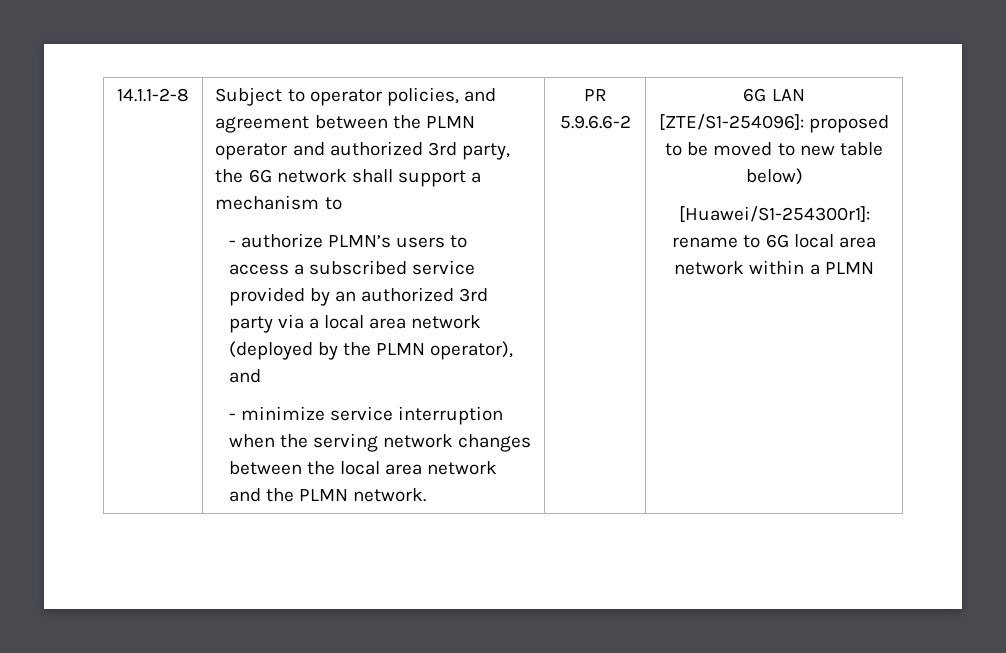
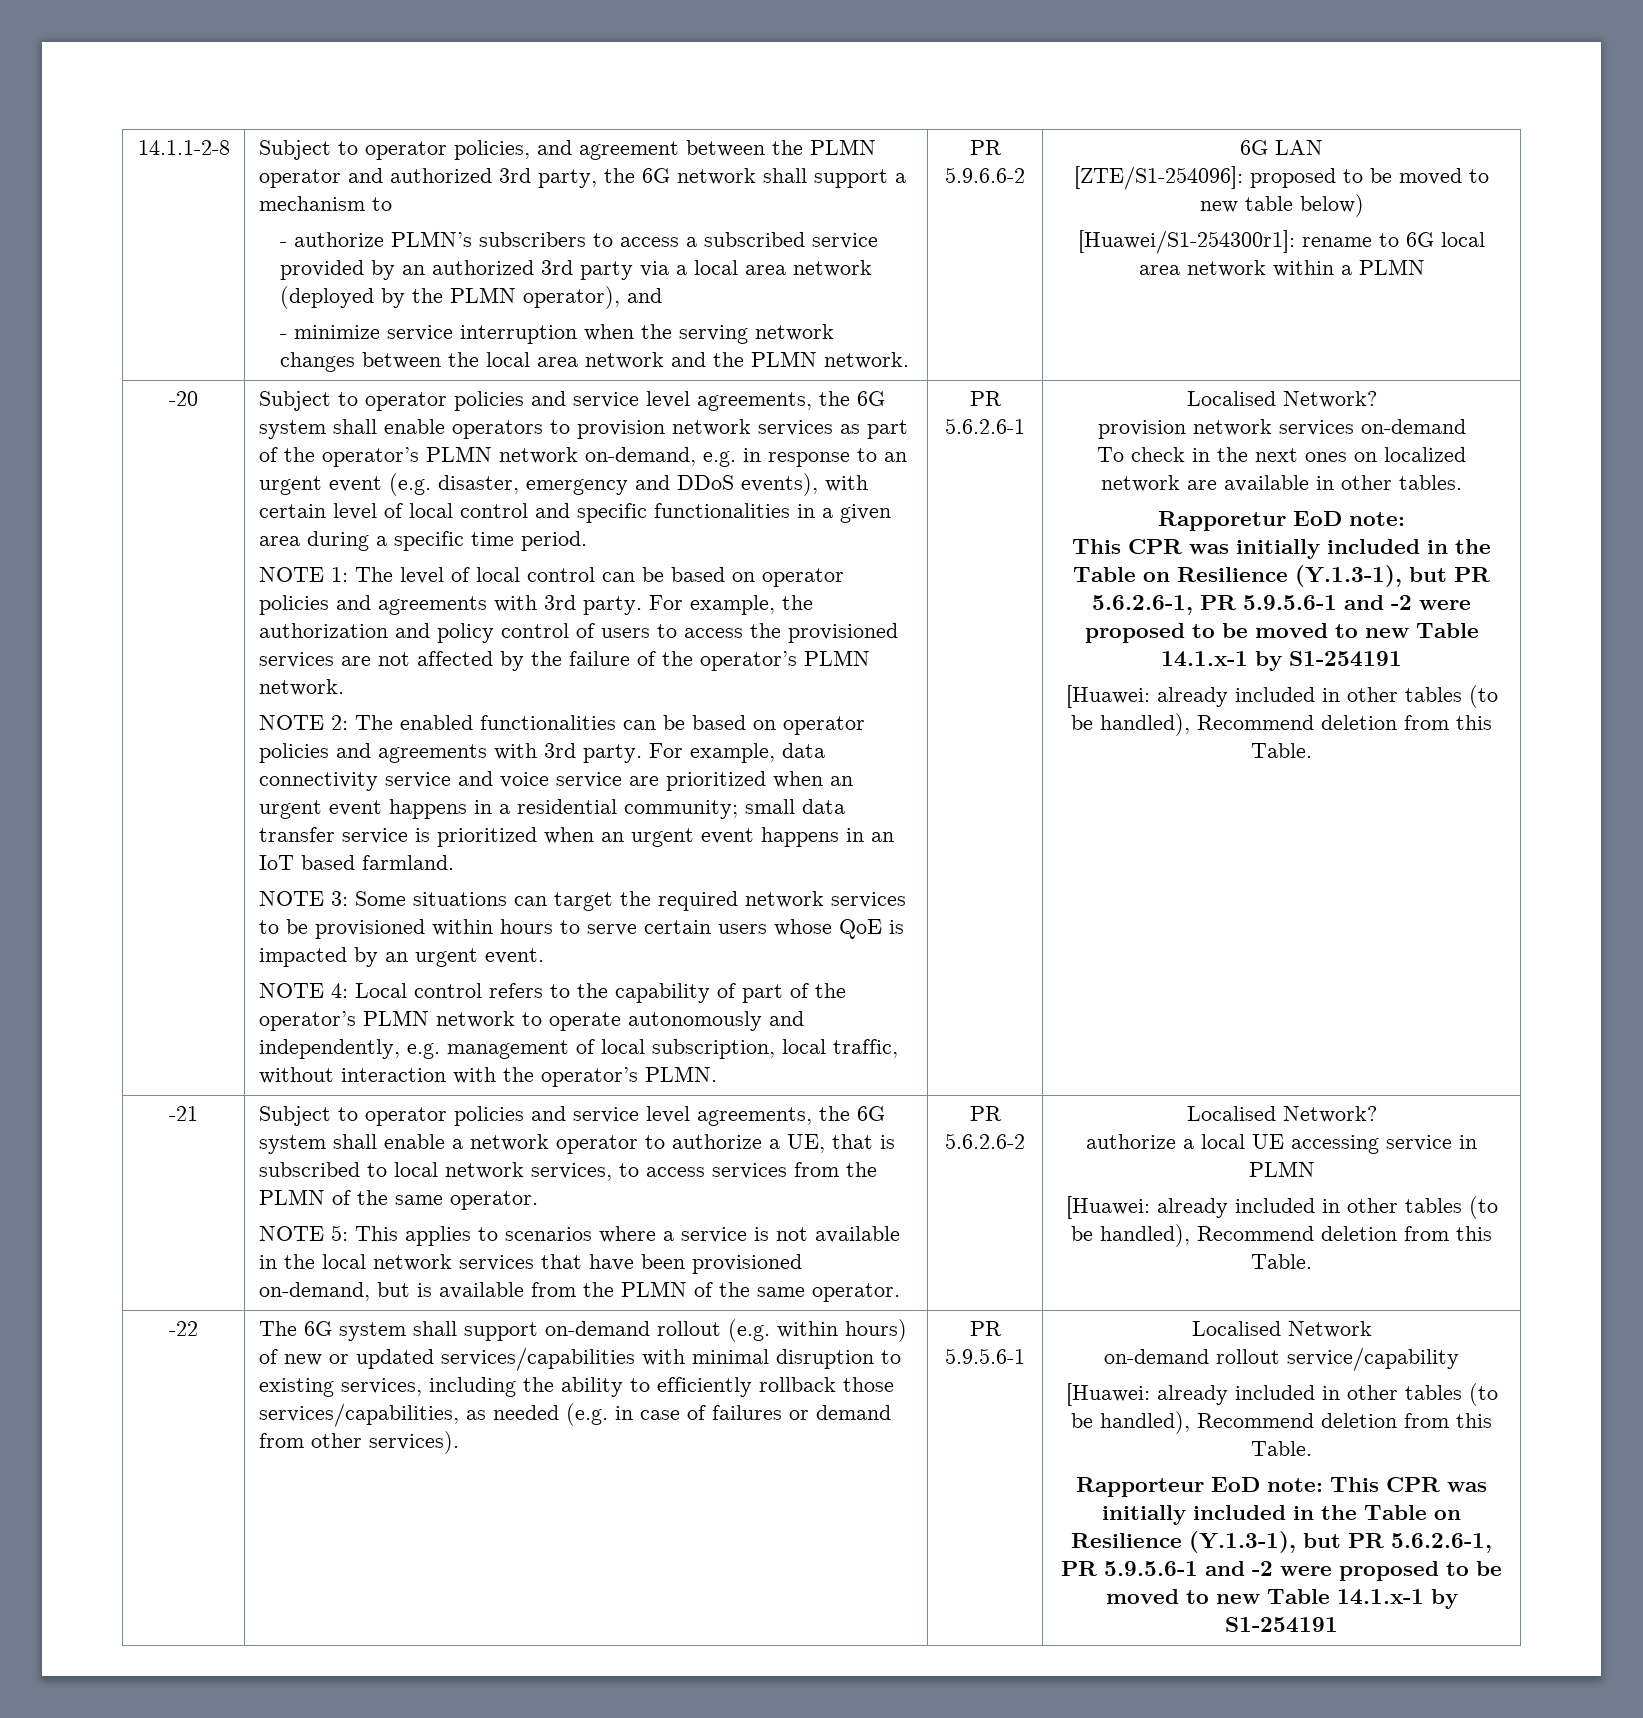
- - authorize PLMN’s users to access a subscribed service provided by an authorized 3rd party via a local area network (deployed by the PLMN operator), and
+ - authorize PLMN’s subscribers to access a subscribed service provided by an authorized 3rd party via a local area network (deployed by the PLMN operator), and
+ -20 | Subject to operator policies and service level agreements, the 6G system shall enable operators to provision network services as part of the operator’s PLMN network on-demand, e.g. in response to an urgent event (e.g. disaster, emergency and DDoS events), with certain level of local control and specific functionalities in a given area during a specific time period.
+ NOTE 1: The level of local control can be based on operator policies and agreements with 3rd party. For example, the authorization and policy control of users to access the provisioned services are not affected by the failure of the operator’s PLMN network.
+ NOTE 2: The enabled functionalities can be based on operator policies and agreements with 3rd party. For example, data connectivity service and voice service are prioritized when an urgent event happens in a residential community; small data transfer service is prioritized when an urgent event happens in an IoT based farmland.
+ NOTE 3: Some situations can target the required network services to be provisioned within hours to serve certain users whose QoE is impacted by an urgent event.
+ NOTE 4: Local control refers to the capability of part of the operator’s PLMN network to operate autonomously and independently, e.g. management of local subscription, local traffic, without interaction with the operator’s PLMN. | PR 5.6.2.6-1 | Localised Network?
+ provision network services on-demand
+ To check in the next ones on localized network are available in other tables.
+ Rapporetur EoD note:
+ This CPR was initially included in the Table on Resilience (Y.1.3-1), but PR 5.6.2.6-1, PR 5.9.5.6-1 and -2 were proposed to be moved to new Table 14.1.x-1 by S1-254191
+ [Huawei: already included in other tables (to be handled), Recommend deletion from this Table.
+ -21 | Subject to operator policies and service level agreements, the 6G system shall enable a network operator to authorize a UE, that is subscribed to local network services, to access services from the PLMN of the same operator.
+ NOTE 5: This applies to scenarios where a service is not available in the local network services that have been provisioned on-demand, but is available from the PLMN of the same operator. | PR 5.6.2.6-2 | Localised Network?
+ authorize a local UE accessing service in PLMN
+ [Huawei: already included in other tables (to be handled), Recommend deletion from this Table.
+ -22 | The 6G system shall support on-demand rollout (e.g. within hours) of new or updated services/capabilities with minimal disruption to existing services, including the ability to efficiently rollback those services/capabilities, as needed (e.g. in case of failures or demand from other services). | PR 5.9.5.6-1 | Localised Network
+ on-demand rollout service/capability
+ [Huawei: already included in other tables (to be handled), Recommend deletion from this Table.
+ Rapporteur EoD note: This CPR was initially included in the Table on Resilience (Y.1.3-1), but PR 5.6.2.6-1, PR 5.9.5.6-1 and -2 were proposed to be moved to new Table 14.1.x-1 by S1-254191

